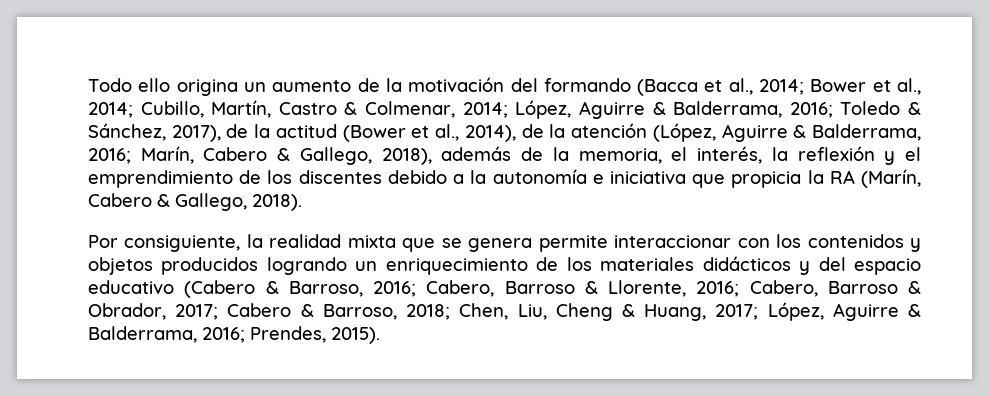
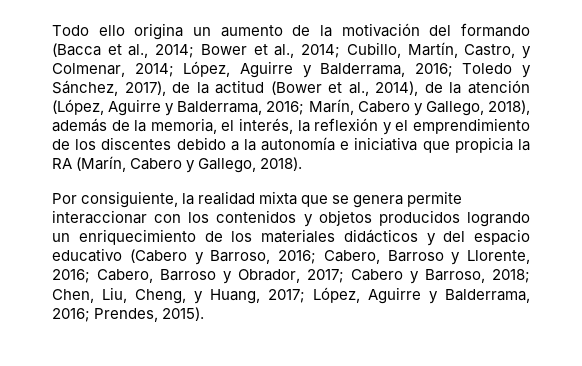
- Cubillo, Martín, Castro & Colmenar, 2014; López, Aguirre & Balderrama, 2016;
+ Cubillo, Martín, Castro, y Colmenar, 2014; López, Aguirre y Balderrama, 2016;
- Toledo & Sánchez, 2017), de la actitud (Bower et al., 2014), de la atención (López, Aguirre & Balderrama, 2016;
+ Toledo y Sánchez, 2017), de la actitud (Bower et al., 2014), de la atención (López, Aguirre y Balderrama, 2016;
- Marín, Cabero & Gallego, 2018), además de la memoria, el interés, la reflexión y el emprendimiento de los discentes debido a la autonomía e iniciativa que propicia la RA (Marín, Cabero & Gallego, 2018).
+ Marín, Cabero y Gallego, 2018), además de la memoria, el interés, la reflexión y el emprendimiento de los discentes debido a la autonomía e iniciativa que propicia la RA (Marín, Cabero y Gallego, 2018).
- Por consiguiente, la realidad mixta que se genera permite interaccionar con los contenidos y objetos producidos logrando un enriquecimiento de los materiales didácticos y del espacio educativo (Cabero & Barroso, 2016; Cabero, Barroso & Llorente, 2016; Cabero, Barroso & Obrador, 2017; Cabero & Barroso, 2018; Chen, Liu, Cheng & Huang, 2017; López, Aguirre & Balderrama, 2016; Prendes, 2015).
+ Por consiguiente, la realidad mixta que se genera permite interaccionar con los contenidos y objetos producidos logrando un enriquecimiento de los materiales didácticos y del espacio educativo (Cabero y Barroso, 2016; Cabero, Barroso y Llorente, 2016; Cabero, Barroso y Obrador, 2017; Cabero y Barroso, 2018; Chen, Liu, Cheng, y Huang, 2017; López, Aguirre y Balderrama, 2016; Prendes, 2015).

